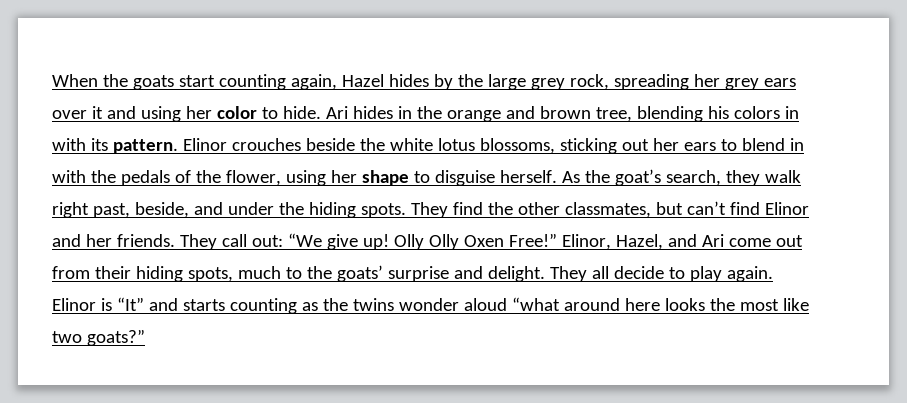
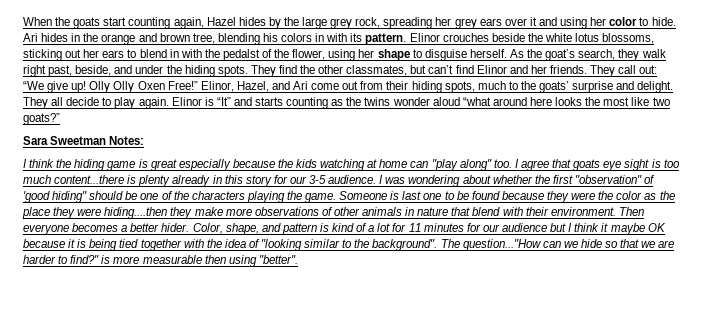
- Elinor crouches beside the white lotus blossoms, sticking out her ears to blend in with the pedals of the flower, using her shape to disguise herself.
+ Elinor crouches beside the white lotus blossoms, sticking out her ears to blend in with the pedalst of the flower, using her shape to disguise herself.
+ Sara Sweetman Notes:
+ I think the hiding game is great especially because the kids watching at home can "play along" too. I agree that goats eye sight is too much content...there is plenty already in this story for our 3-5 audience. I was wondering about whether the first "observation" of 'good hiding" should be one of the characters playing the game. Someone is last one to be found because they were the color as the place they were hiding....then they make more observations of other animals in nature that blend with their environment. Then everyone becomes a better hider. Color, shape, and pattern is kind of a lot for 11 minutes for our audience but I think it maybe OK because it is being tied together with the idea of "looking similar to the background". The question..."How can we hide so that we are harder to find?" is more measurable then using "better".

